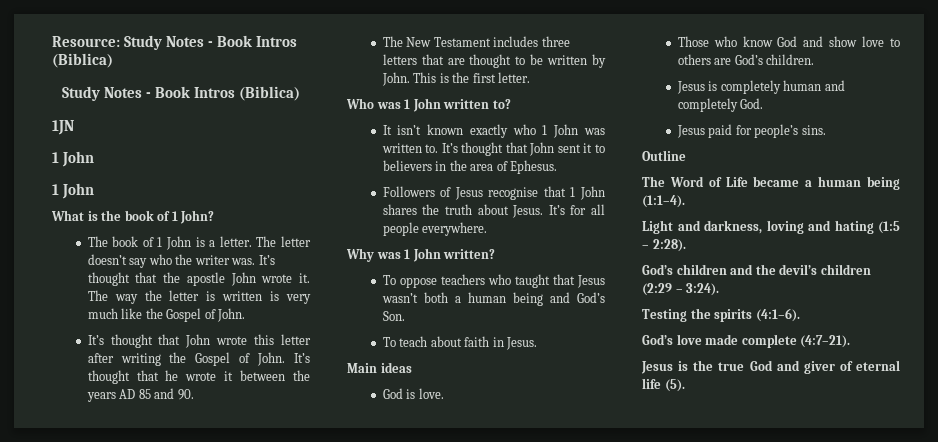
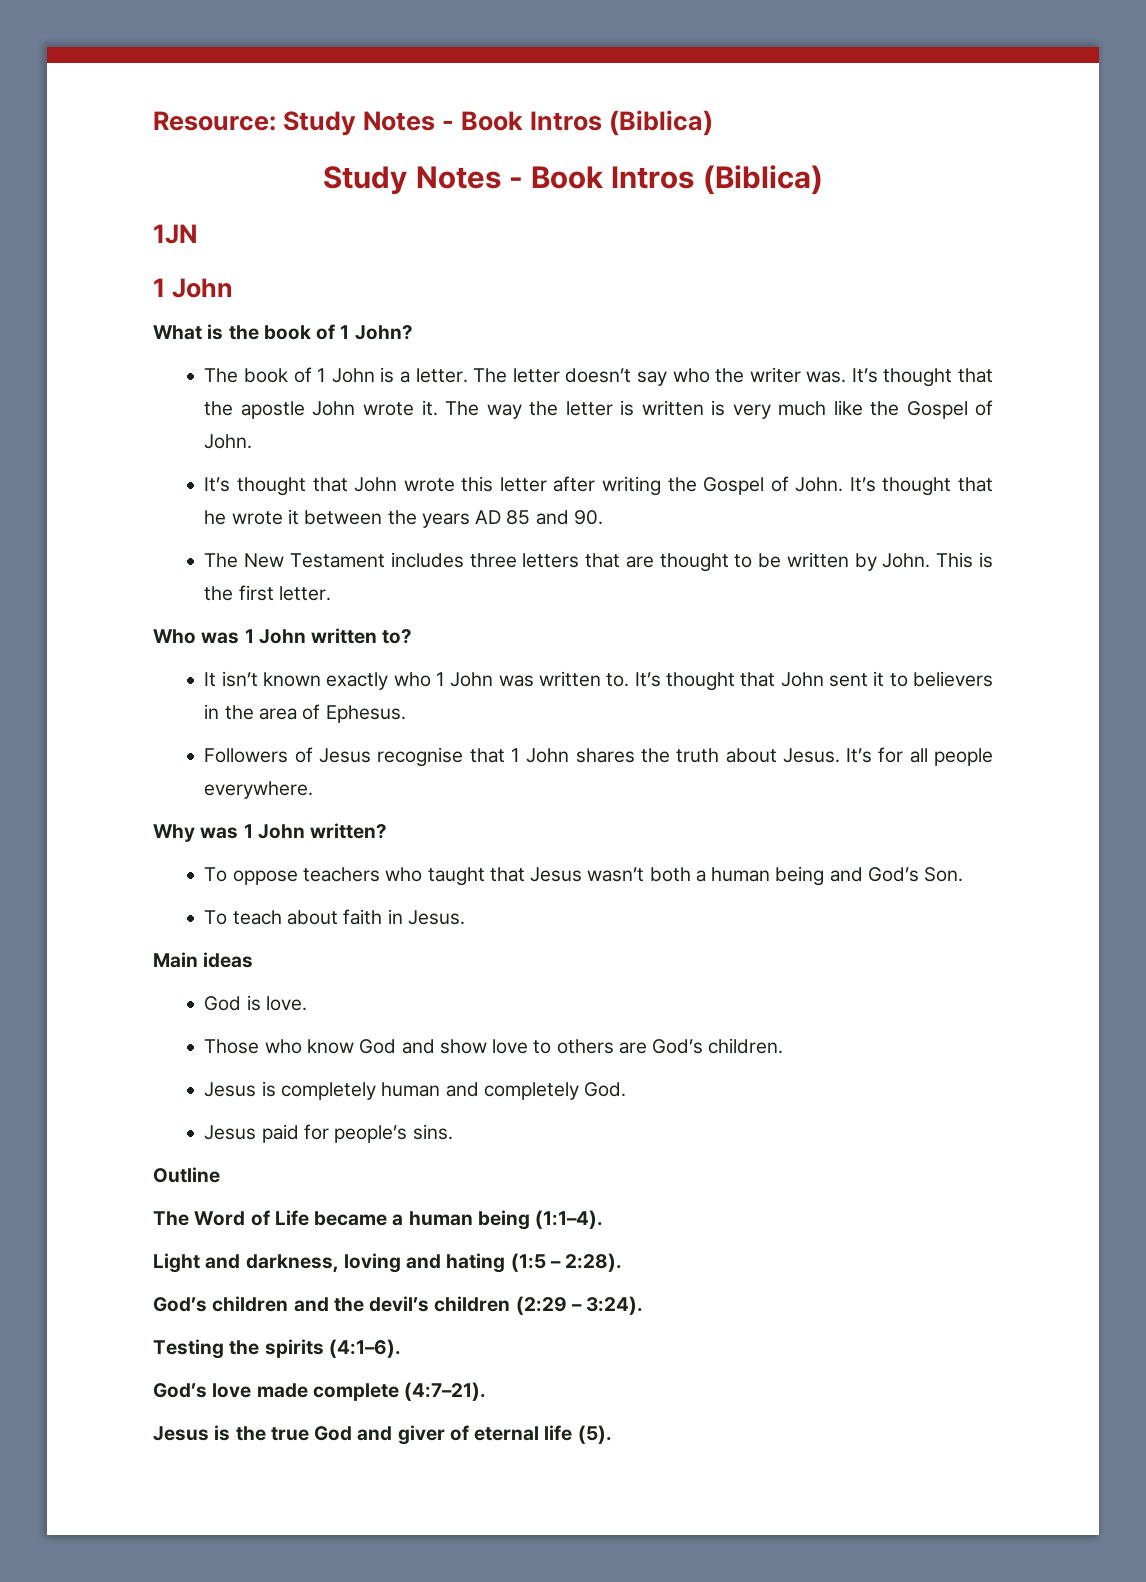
  1JN
- 1 John

